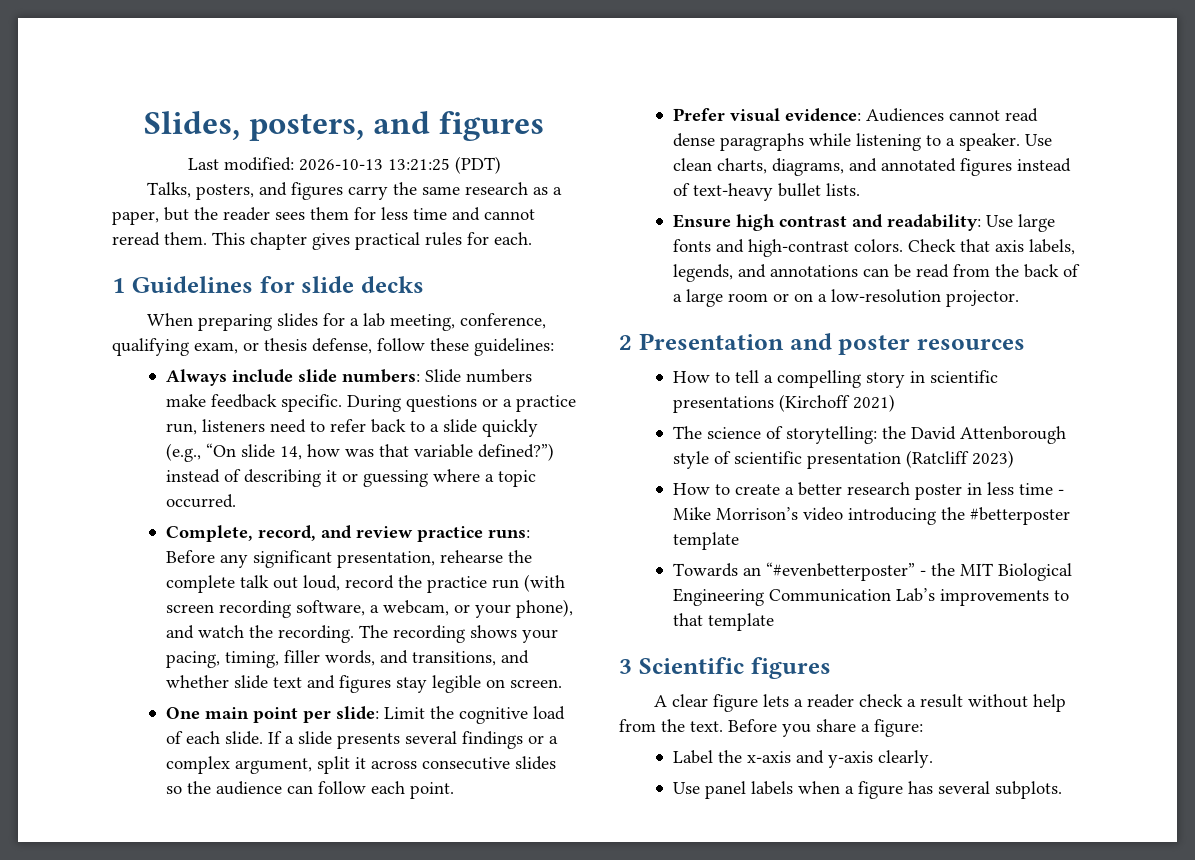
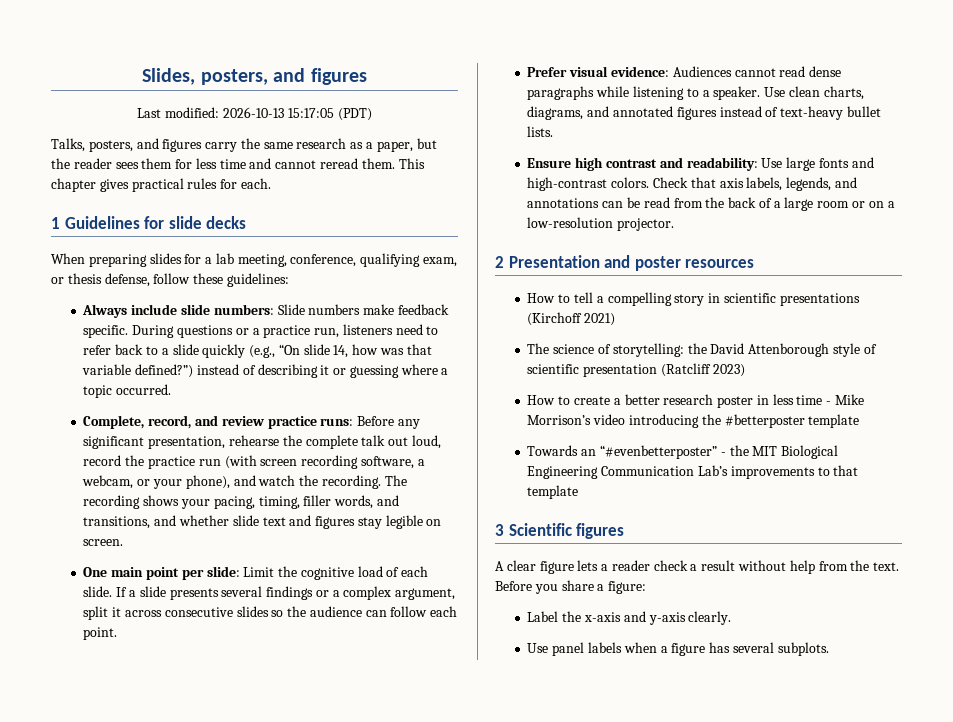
- Last modified: 2026-10-13 13:21:25 (PDT)
+ Last modified: 2026-10-13 15:17:05 (PDT)

